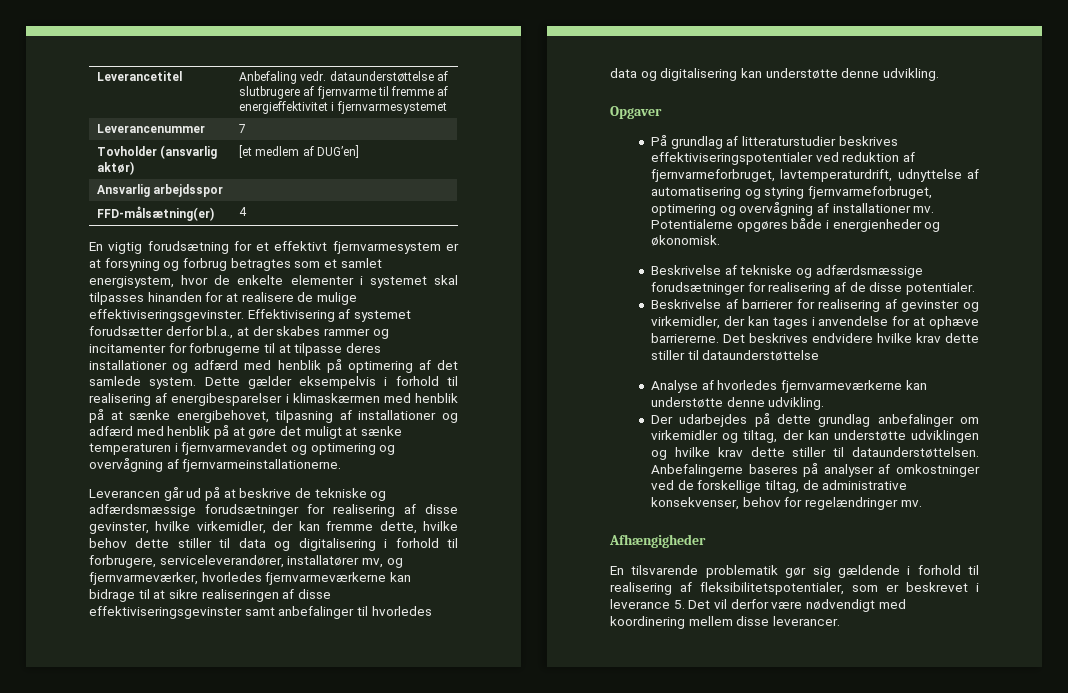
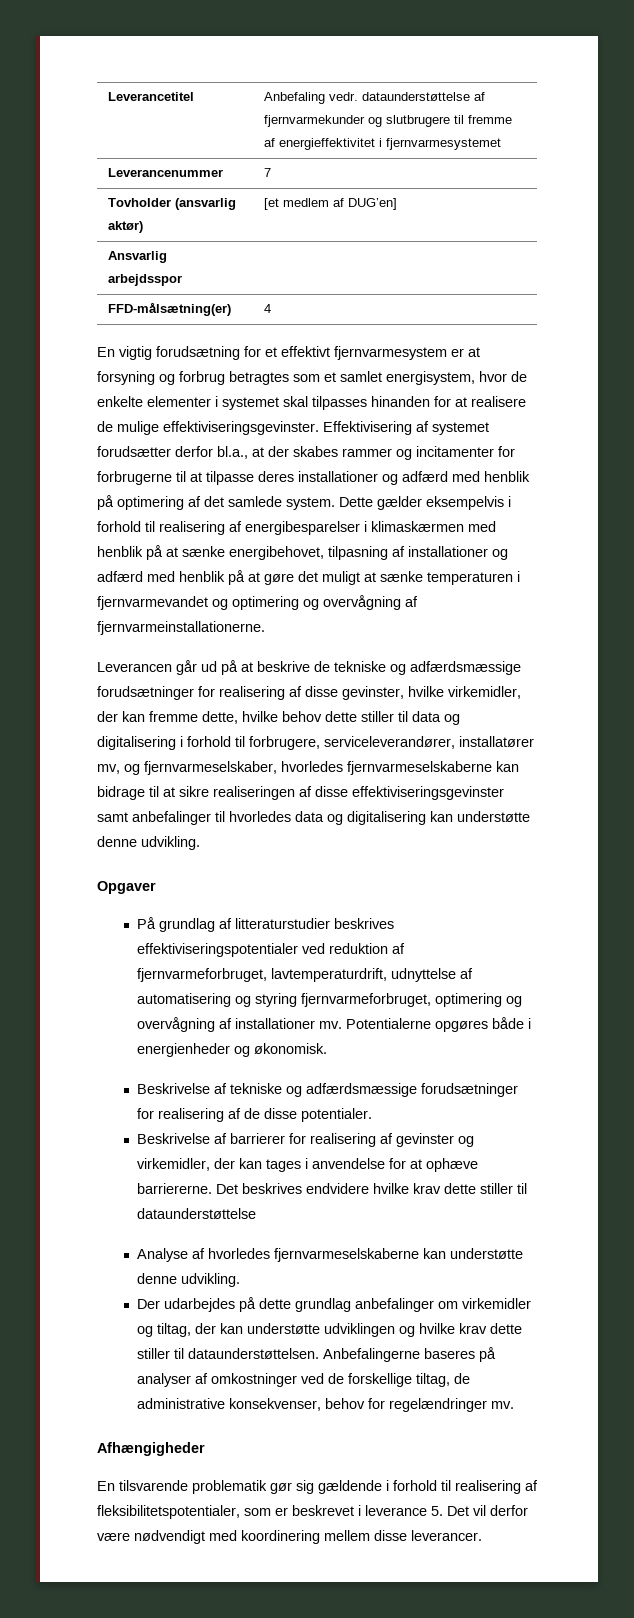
- Leverancetitel | Anbefaling vedr. dataunderstøttelse af slutbrugere af fjernvarme til fremme af energieffektivitet i fjernvarmesystemet
+ Leverancetitel | Anbefaling vedr. dataunderstøttelse af fjernvarmekunder og slutbrugere til fremme af energieffektivitet i fjernvarmesystemet
- Leverancen går ud på at beskrive de tekniske og adfærdsmæssige forudsætninger for realisering af disse gevinster, hvilke virkemidler, der kan fremme dette, hvilke behov dette stiller til data og digitalisering i forhold til forbrugere, serviceleverandører, installatører mv, og fjernvarmeværker, hvorledes fjernvarmeværkerne kan bidrage til at sikre realiseringen af disse effektiviseringsgevinster samt anbefalinger til hvorledes data og digitalisering kan understøtte denne udvikling.
+ Leverancen går ud på at beskrive de tekniske og adfærdsmæssige forudsætninger for realisering af disse gevinster, hvilke virkemidler, der kan fremme dette, hvilke behov dette stiller til data og digitalisering i forhold til forbrugere, serviceleverandører, installatører mv, og fjernvarmeselskaber, hvorledes fjernvarmeselskaberne kan bidrage til at sikre realiseringen af disse effektiviseringsgevinster samt anbefalinger til hvorledes data og digitalisering kan understøtte denne udvikling.
- Analyse af hvorledes fjernvarmeværkerne kan understøtte denne udvikling.
+ Analyse af hvorledes fjernvarmeselskaberne kan understøtte denne udvikling.

